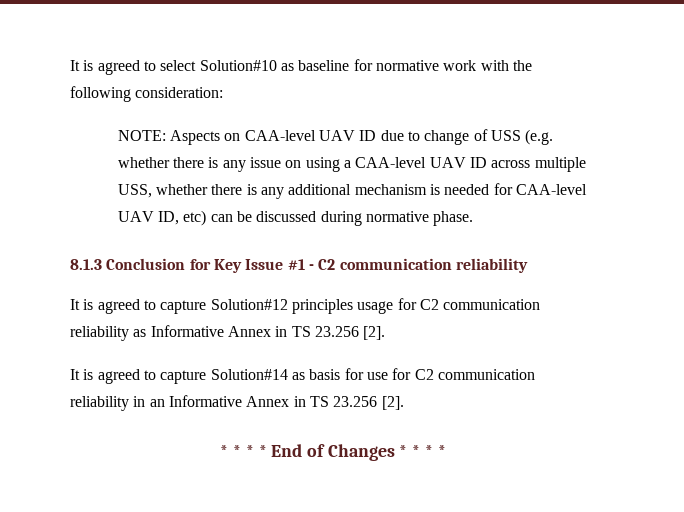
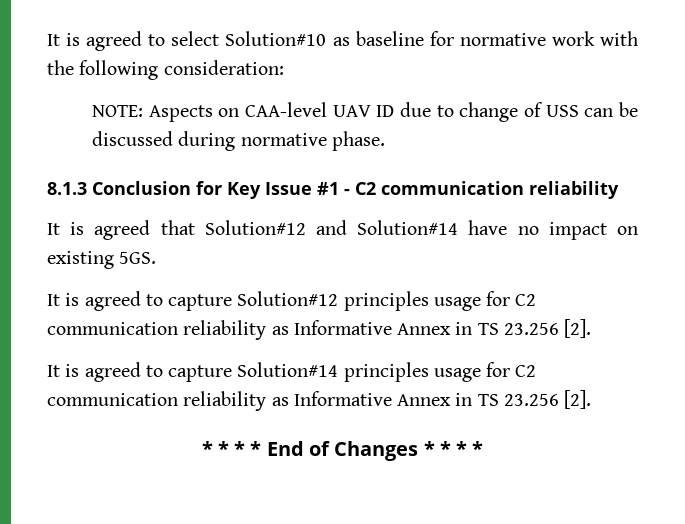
- NOTE: Aspects on CAA-level UAV ID due to change of USS (e.g. whether there is any issue on using a CAA-level UAV ID across multiple USS, whether there is any additional mechanism is needed for CAA-level UAV ID, etc) can be discussed during normative phase.
+ NOTE: Aspects on CAA-level UAV ID due to change of USS can be discussed during normative phase.
+ It is agreed that Solution#12 and Solution#14 have no impact on existing 5GS.
- It is agreed to capture Solution#14 as basis for use for C2 communication reliability in an Informative Annex in TS 23.256 [2].
+ It is agreed to capture Solution#14 principles usage for C2 communication reliability as Informative Annex in TS 23.256 [2].

